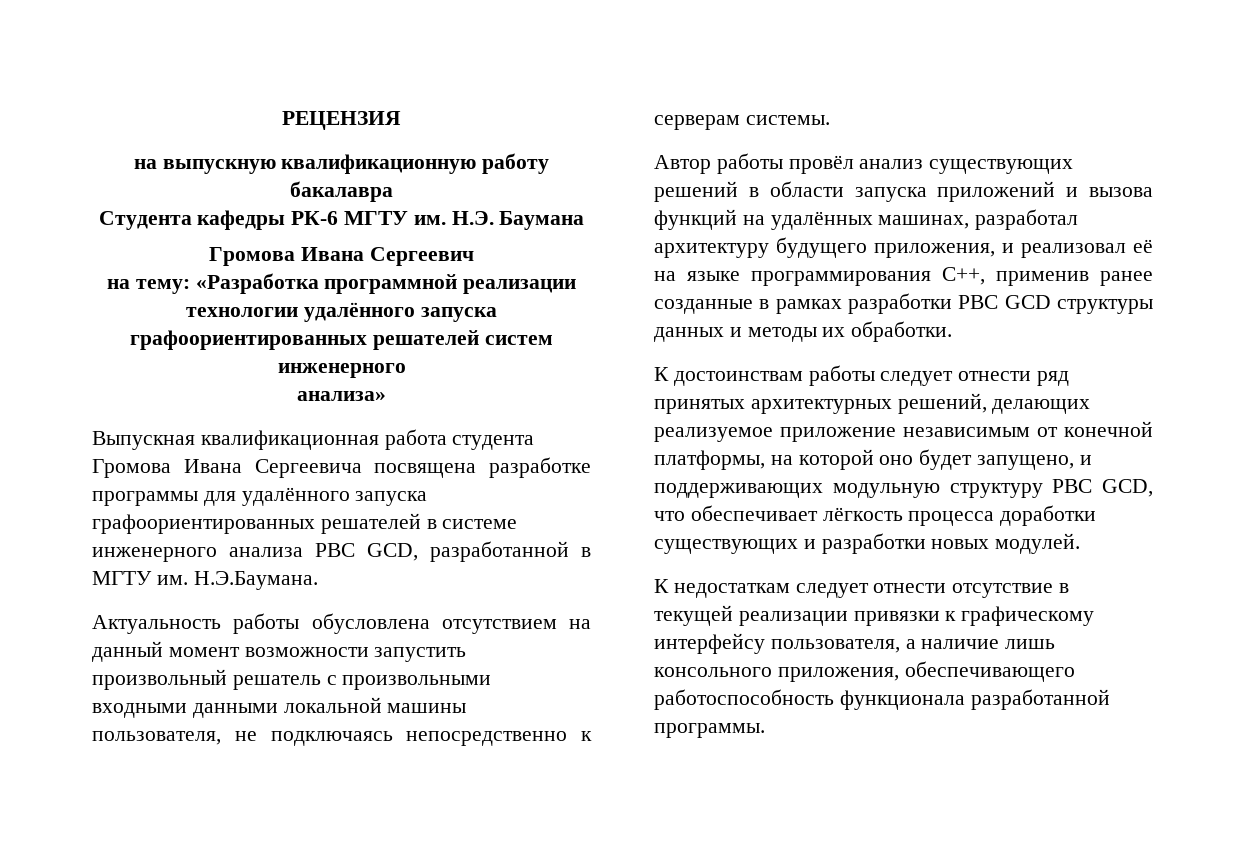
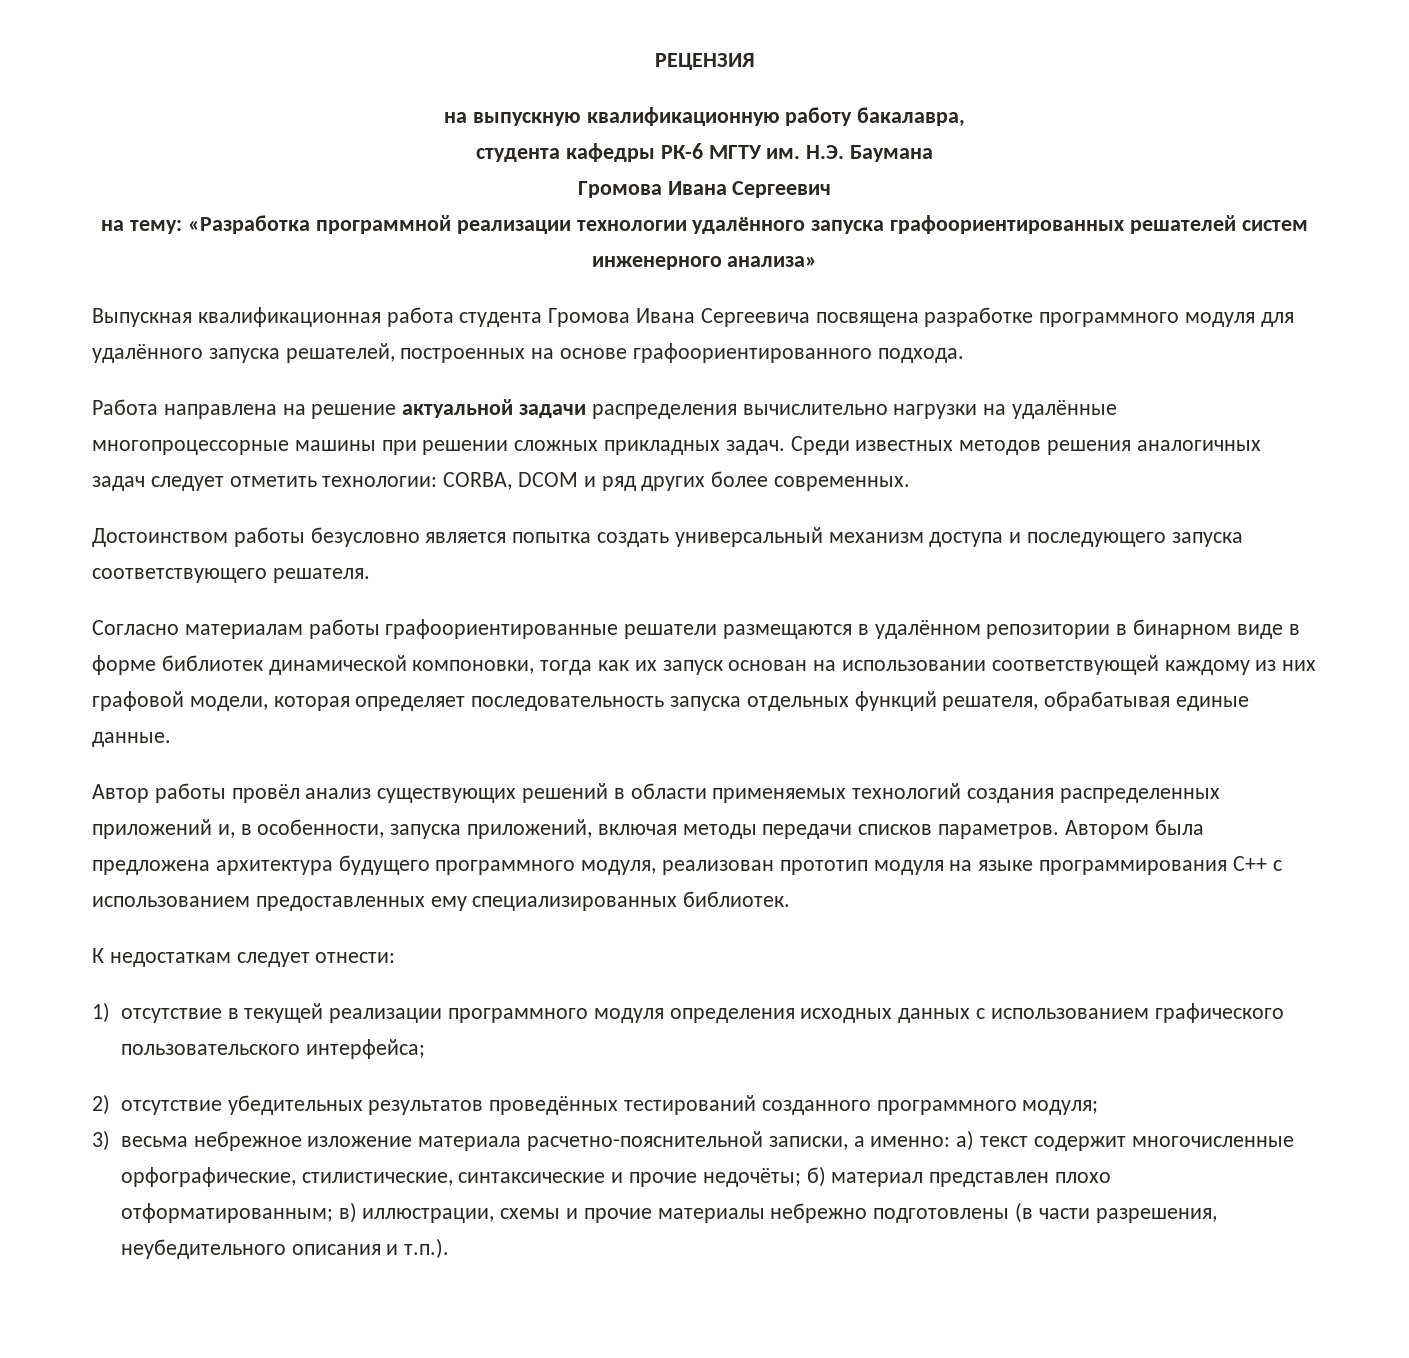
- на выпускную квалификационную работу бакалавра
- Студента кафедры РК-6 МГТУ им. Н.Э. Баумана
+ на выпускную квалификационную работу бакалавра,
+ студента кафедры РК-6 МГТУ им. Н.Э. Баумана
- на тему: «Разработка программной реализации технологии удалённого запуска графоориентированных решателей систем инженерного
- анализа»
+ на тему: «Разработка программной реализации технологии удалённого запуска графоориентированных решателей систем инженерного анализа»
- Выпускная квалификационная работа студента Громова Ивана Сергеевича посвящена разработке программы для удалённого запуска графоориентированных решателей в системе инженерного анализа РВС GCD, разработанной в МГТУ им. Н.Э.Баумана.
- Актуальность работы обусловлена отсутствием на данный момент возможности запустить произвольный решатель с произвольными входными данными локальной машины пользователя, не подключаясь непосредственно к серверам системы.
+ Выпускная квалификационная работа студента Громова Ивана Сергеевича посвящена разработке программного модуля для удалённого запуска решателей, построенных на основе графоориентированного подхода.
+ Работа направлена на решение актуальной задачи распределения вычислительно нагрузки на удалённые многопроцессорные машины при решении сложных прикладных задач. Среди известных методов решения аналогичных задач следует отметить технологии: CORBA, DCOM и ряд других более современных.
+ Достоинством работы безусловно является попытка создать универсальный механизм доступа и последующего запуска соответствующего решателя.
+ Согласно материалам работы графоориентированные решатели размещаются в удалённом репозитории в бинарном виде в форме библиотек динамической компоновки, тогда как их запуск основан на использовании соответствующей каждому из них графовой модели, которая определяет последовательность запуска отдельных функций решателя, обрабатывая единые данные.
- Автор работы провёл анализ существующих решений в области запуска приложений и вызова функций на удалённых машинах, разработал архитектуру будущего приложения, и реализовал её на языке программирования С++, применив ранее созданные в рамках разработки РВС GCD структуры данных и методы их обработки.
- К достоинствам работы следует отнести ряд принятых архитектурных решений, делающих реализуемое приложение независимым от конечной платформы, на которой оно будет запущено, и поддерживающих модульную структуру РВС GCD, что обеспечивает лёгкость процесса доработки существующих и разработки новых модулей.
+ Автор работы провёл анализ существующих решений в области применяемых технологий создания распределенных приложений и, в особенности, запуска приложений, включая методы передачи списков параметров. Автором была предложена архитектура будущего программного модуля, реализован прототип модуля на языке программирования С++ с использованием предоставленных ему специализированных библиотек.
- К недостаткам следует отнести отсутствие в текущей реализации привязки к графическому интерфейсу пользователя, а наличие лишь консольного приложения, обеспечивающего работоспособность функционала разработанной программы.
+ К недостаткам следует отнести:
+ 1) отсутствие в текущей реализации программного модуля определения исходных данных с использованием графического пользовательского интерфейса;
+ 2) отсутствие убедительных результатов проведённых тестирований созданного программного модуля;
+ 3) весьма небрежное изложение материала расчетно-пояснительной записки, а именно: а) текст содержит многочисленные орфографические, стилистические, синтаксические и прочие недочёты; б) материал представлен плохо отформатированным; в) иллюстрации, схемы и прочие материалы небрежно подготовлены (в части разрешения, неубедительного описания и т.п.).

